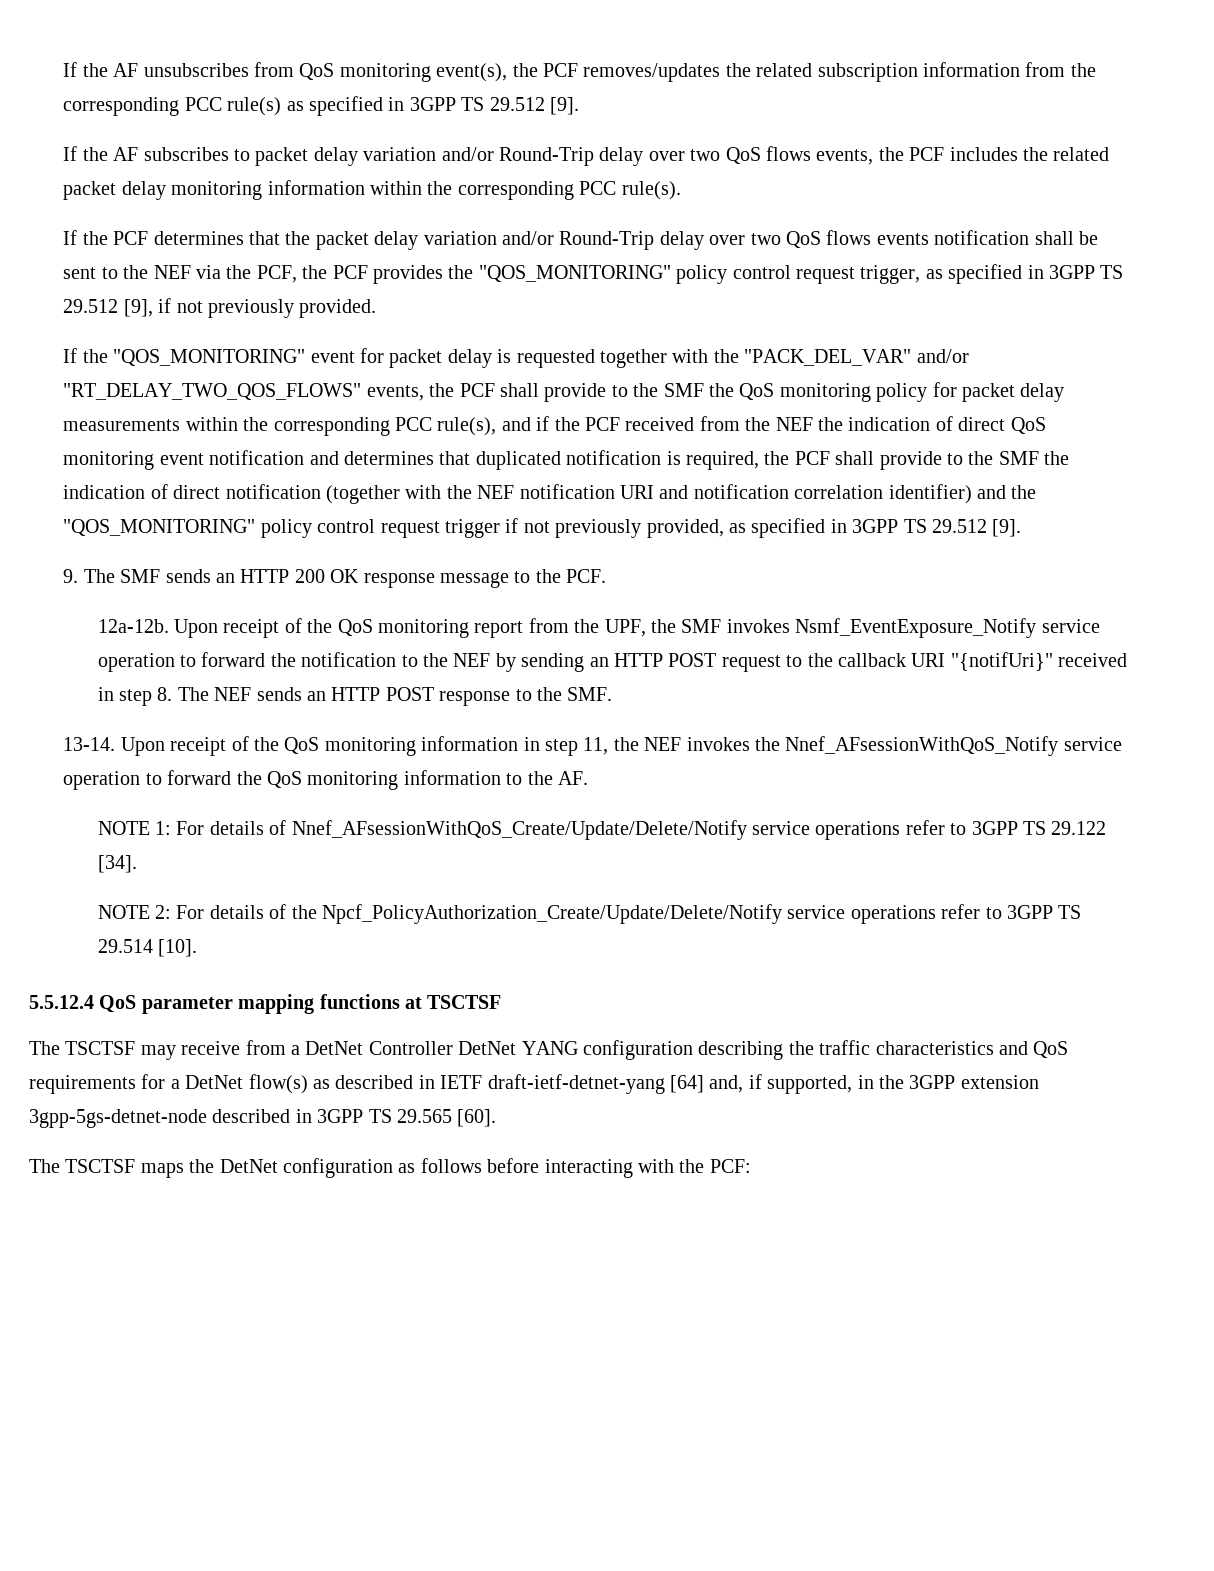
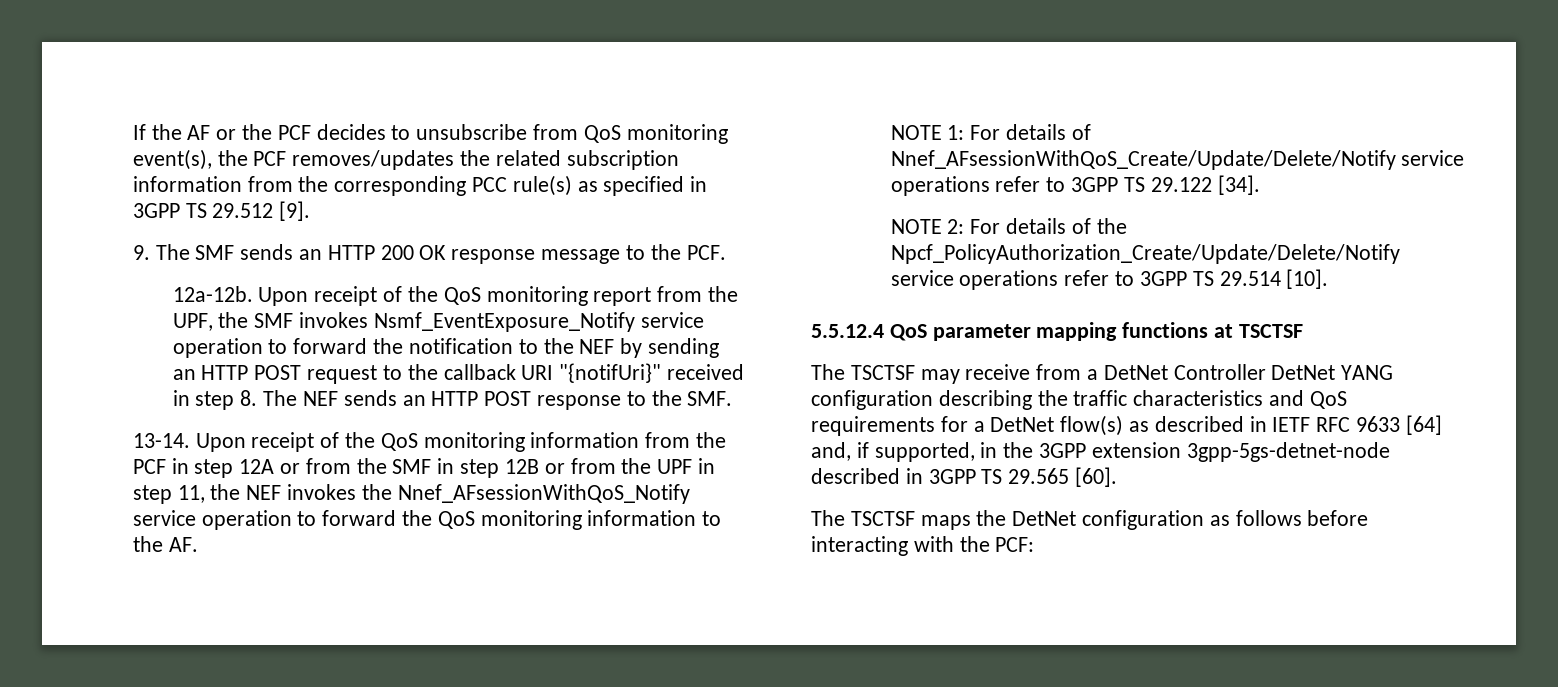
- If the AF unsubscribes from QoS monitoring event(s), the PCF removes/updates the related subscription information from the corresponding PCC rule(s) as specified in 3GPP TS 29.512 [9].
+ If the AF or the PCF decides to unsubscribe from QoS monitoring event(s), the PCF removes/updates the related subscription information from the corresponding PCC rule(s) as specified in 3GPP TS 29.512 [9].
- If the AF subscribes to packet delay variation and/or Round-Trip delay over two QoS flows events, the PCF includes the related packet delay monitoring information within the corresponding PCC rule(s).
- If the PCF determines that the packet delay variation and/or Round-Trip delay over two QoS flows events notification shall be sent to the NEF via the PCF, the PCF provides the "QOS_MONITORING" policy control request trigger, as specified in 3GPP TS 29.512 [9], if not previously provided.
- If the "QOS_MONITORING" event for packet delay is requested together with the "PACK_DEL_VAR" and/or "RT_DELAY_TWO_QOS_FLOWS" events, the PCF shall provide to the SMF the QoS monitoring policy for packet delay measurements within the corresponding PCC rule(s), and if the PCF received from the NEF the indication of direct QoS monitoring event notification and determines that duplicated notification is required, the PCF shall provide to the SMF the indication of direct notification (together with the NEF notification URI and notification correlation identifier) and the "QOS_MONITORING" policy control request trigger if not previously provided, as specified in 3GPP TS 29.512 [9].
- Upon receipt of the QoS monitoring information in step 11, the NEF invokes the Nnef_AFsessionWithQoS_Notify service operation to forward the QoS monitoring information to the AF.
+ Upon receipt of the QoS monitoring information from the PCF in step 12A or from the SMF in step 12B or from the UPF in step 11, the NEF invokes the Nnef_AFsessionWithQoS_Notify service operation to forward the QoS monitoring information to the AF.
- The TSCTSF may receive from a DetNet Controller DetNet YANG configuration describing the traffic characteristics and QoS requirements for a DetNet flow(s) as described in IETF draft-ietf-detnet-yang [64] and, if supported, in the 3GPP extension 3gpp-5gs-detnet-node described in 3GPP TS 29.565 [60].
+ The TSCTSF may receive from a DetNet Controller DetNet YANG configuration describing the traffic characteristics and QoS requirements for a DetNet flow(s) as described in IETF RFC 9633 [64] and, if supported, in the 3GPP extension 3gpp-5gs-detnet-node described in 3GPP TS 29.565 [60].

